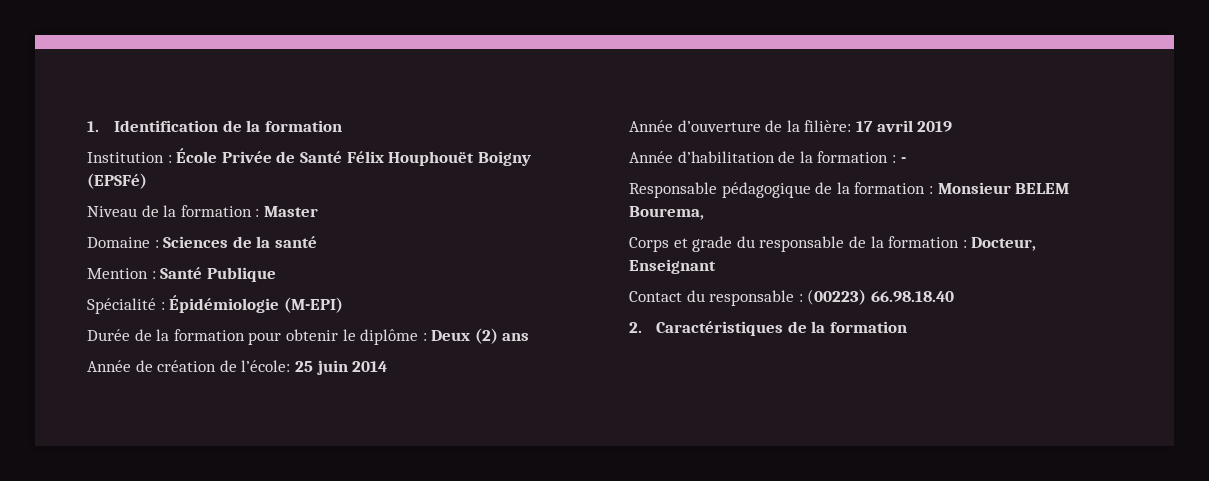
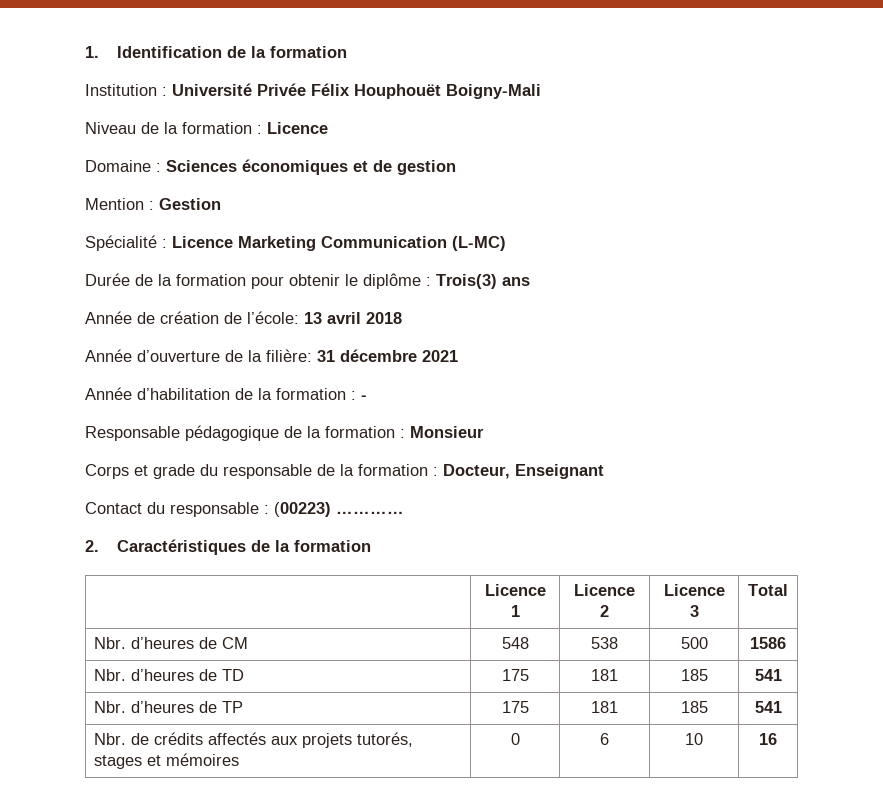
- Institution : École Privée de Santé Félix Houphouët Boigny (EPSFé)
+ Institution : Université Privée Félix Houphouët Boigny-Mali
- Niveau de la formation : Master
+ Niveau de la formation : Licence
- Domaine : Sciences de la santé
+ Domaine : Sciences économiques et de gestion
- Mention : Santé Publique
+ Mention : Gestion
- Spécialité : Épidémiologie (M-EPI)
+ Spécialité : Licence Marketing Communication (L-MC)
- Durée de la formation pour obtenir le diplôme : Deux (2) ans
+ Durée de la formation pour obtenir le diplôme : Trois(3) ans
- Année de création de l’école: 25 juin 2014
+ Année de création de l’école: 13 avril 2018
- Année d’ouverture de la filière: 17 avril 2019
+ Année d’ouverture de la filière: 31 décembre 2021
- Responsable pédagogique de la formation : Monsieur BELEM Bourema,
+ Responsable pédagogique de la formation : Monsieur
- Contact du responsable : (00223) 66.98.18.40
+ Contact du responsable : (00223) …………
+ | Licence 1 | Licence 2 | Licence 3 | Total
+ Nbr. d’heures de CM | 548 | 538 | 500 | 1586
+ Nbr. d’heures de TD | 175 | 181 | 185 | 541
+ Nbr. d’heures de TP | 175 | 181 | 185 | 541
+ Nbr. de crédits affectés aux projets tutorés, stages et mémoires | 0 | 6 | 10 | 16

